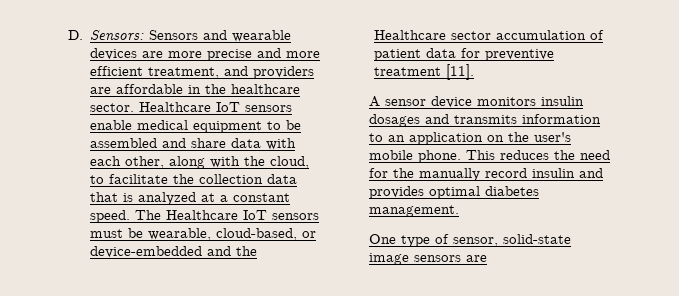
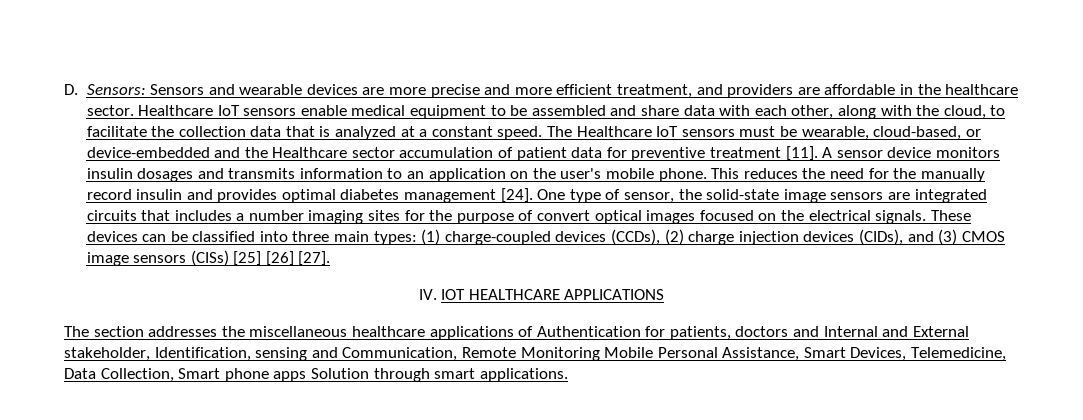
- The Healthcare IoT sensors must be wearable, cloud-based, or device-embedded and the Healthcare sector accumulation of patient data for preventive treatment [11].
- A sensor device monitors insulin dosages and transmits information to an application on the user's mobile phone.
+ The Healthcare IoT sensors must be wearable, cloud-based, or device-embedded and the Healthcare sector accumulation of patient data for preventive treatment [11]. A sensor device monitors insulin dosages and transmits information to an application on the user's mobile phone.
- This reduces the need for the manually record insulin and provides optimal diabetes management.
- One type of sensor, solid-state image sensors are
+ This reduces the need for the manually record insulin and provides optimal diabetes management [24]. One type of sensor, the solid-state image sensors are integrated circuits that includes a number imaging sites for the purpose of convert optical images focused on the electrical signals. These devices can be classified into three main types: (1) charge-coupled devices (CCDs), (2) charge injection devices (CIDs), and (3) CMOS image sensors (CISs) [25] [26] [27].
+ IV. IOT HEALTHCARE APPLICATIONS
+ The section addresses the miscellaneous healthcare applications of Authentication for patients, doctors and Internal and External stakeholder, Identification, sensing and Communication, Remote Monitoring Mobile Personal Assistance, Smart Devices, Telemedicine, Data Collection, Smart phone apps Solution through smart applications.

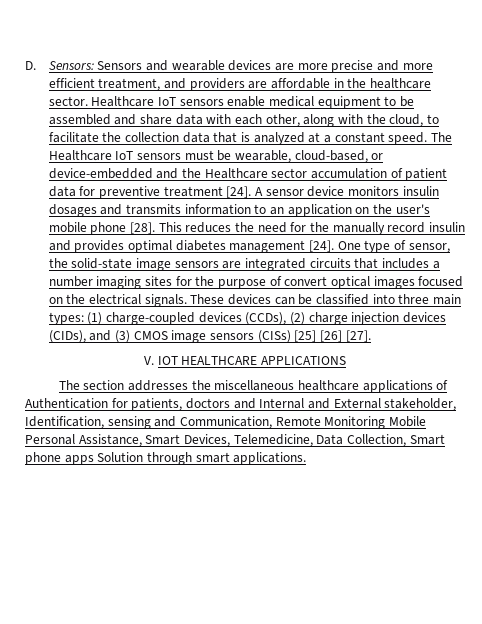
- The Healthcare IoT sensors must be wearable, cloud-based, or device-embedded and the Healthcare sector accumulation of patient data for preventive treatment [11].
+ The Healthcare IoT sensors must be wearable, cloud-based, or device-embedded and the Healthcare sector accumulation of patient data for preventive treatment [24].
- A sensor device monitors insulin dosages and transmits information to an application on the user's mobile phone.
+ A sensor device monitors insulin dosages and transmits information to an application on the user's mobile phone [28].
- IV. IOT HEALTHCARE APPLICATIONS
+ V. IOT HEALTHCARE APPLICATIONS

